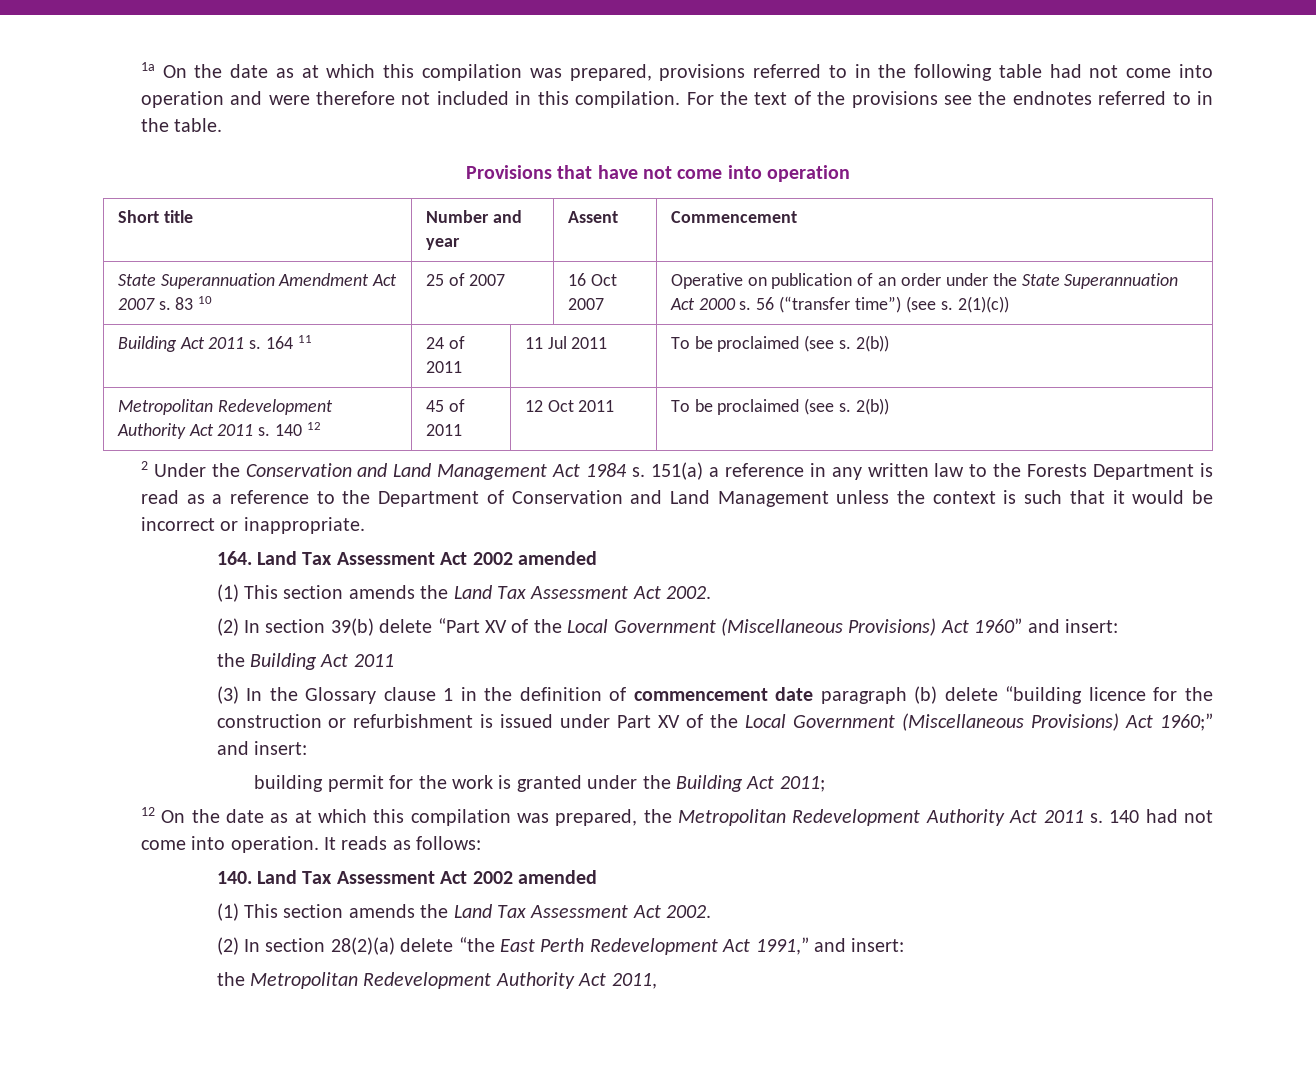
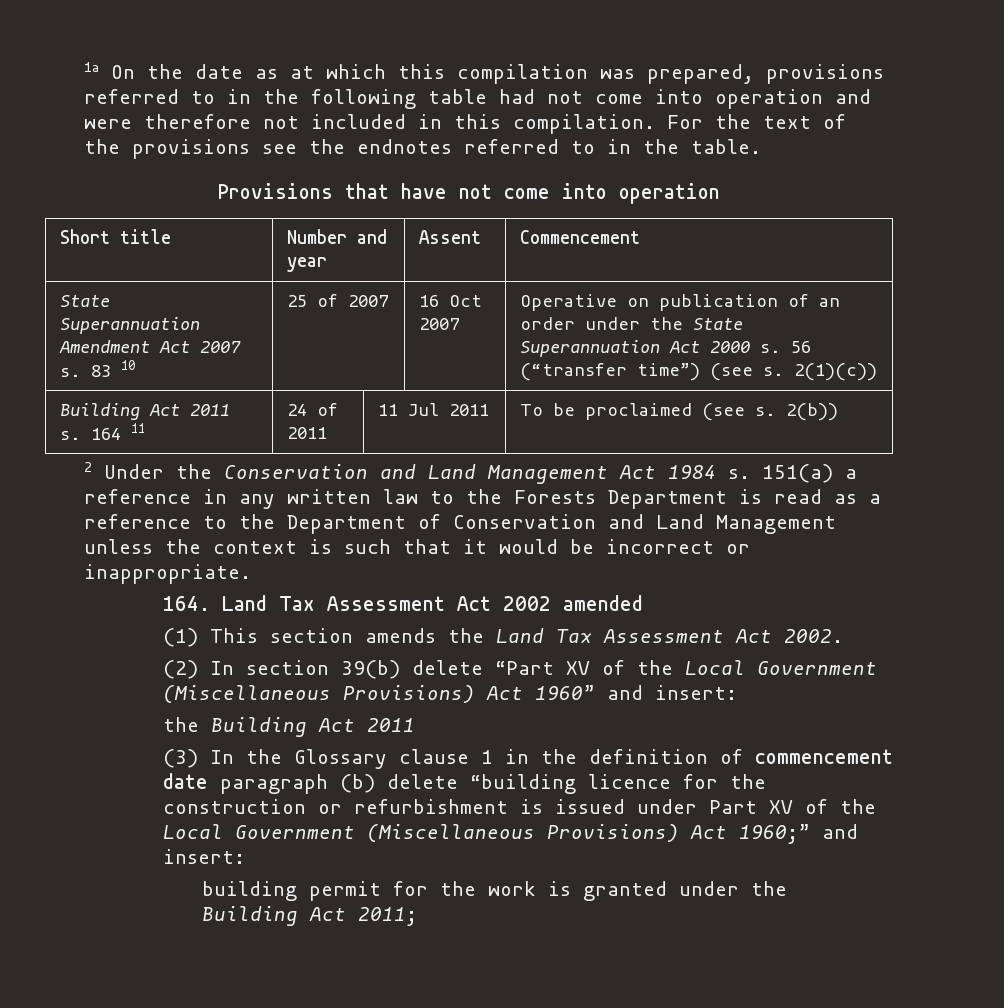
- Metropolitan Redevelopment Authority Act 2011 s. 140 12 | 45 of 2011 | 12 Oct 2011 | To be proclaimed (see s. 2(b))
- 12 On the date as at which this compilation was prepared, the Metropolitan Redevelopment Authority Act 2011 s. 140 had not come into operation. It reads as follows:
- 140. Land Tax Assessment Act 2002 amended
- (1) This section amends the Land Tax Assessment Act 2002.
- (2) In section 28(2)(a) delete “the East Perth Redevelopment Act 1991,” and insert:
- the Metropolitan Redevelopment Authority Act 2011,

